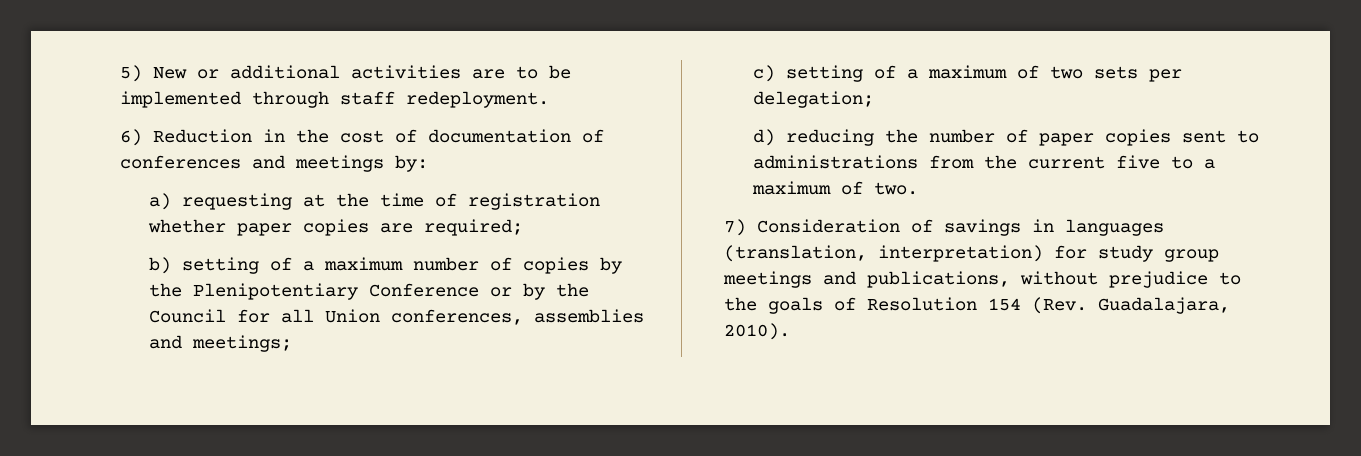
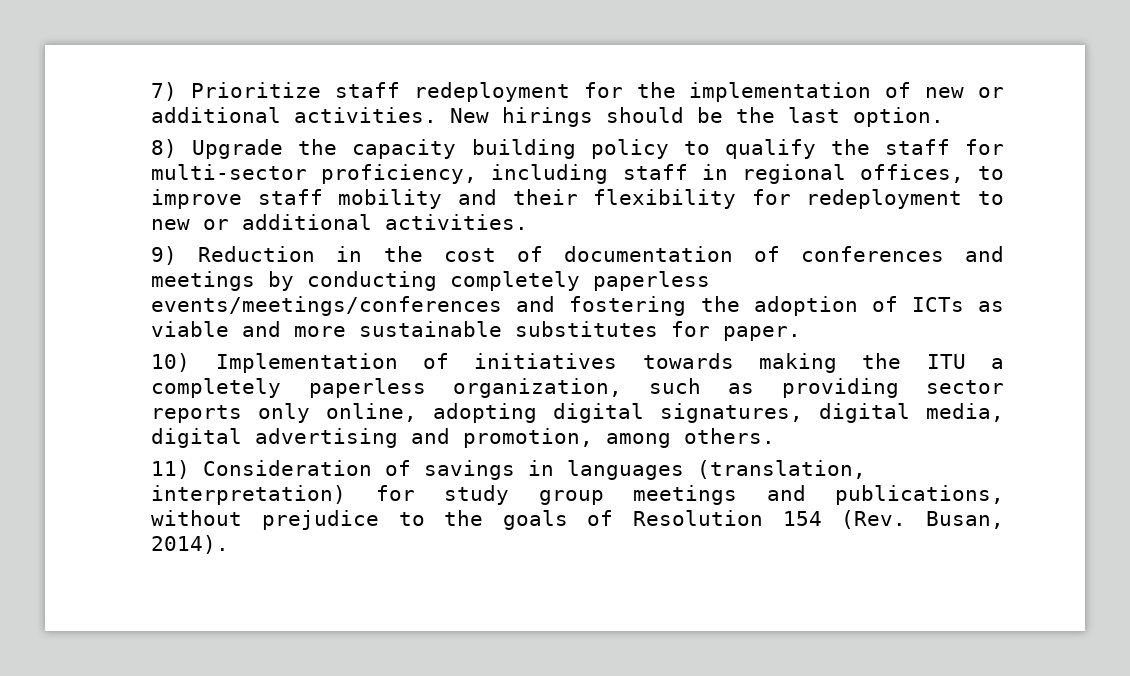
- 5) New or additional activities are to be implemented through staff redeployment.
- 6) Reduction in the cost of documentation of conferences and meetings by:
- a) requesting at the time of registration whether paper copies are required;
- b) setting of a maximum number of copies by the Plenipotentiary Conference or by the Council for all Union conferences, assemblies and meetings;
- c) setting of a maximum of two sets per delegation;
- d) reducing the number of paper copies sent to administrations from the current five to a maximum of two.
- 7) Consideration of savings in languages (translation, interpretation) for study group meetings and publications, without prejudice to the goals of Resolution 154 (Rev. Guadalajara, 2010).
+ 7) Prioritize staff redeployment for the implementation of new or additional activities. New hirings should be the last option.
+ 8) Upgrade the capacity building policy to qualify the staff for multi-sector proficiency, including staff in regional offices, to improve staff mobility and their flexibility for redeployment to new or additional activities.
+ 9) Reduction in the cost of documentation of conferences and meetings by conducting completely paperless events/meetings/conferences and fostering the adoption of ICTs as viable and more sustainable substitutes for paper.
+ 10) Implementation of initiatives towards making the ITU a completely paperless organization, such as providing sector reports only online, adopting digital signatures, digital media, digital advertising and promotion, among others.
+ 11) Consideration of savings in languages (translation, interpretation) for study group meetings and publications, without prejudice to the goals of Resolution 154 (Rev. Busan, 2014).

